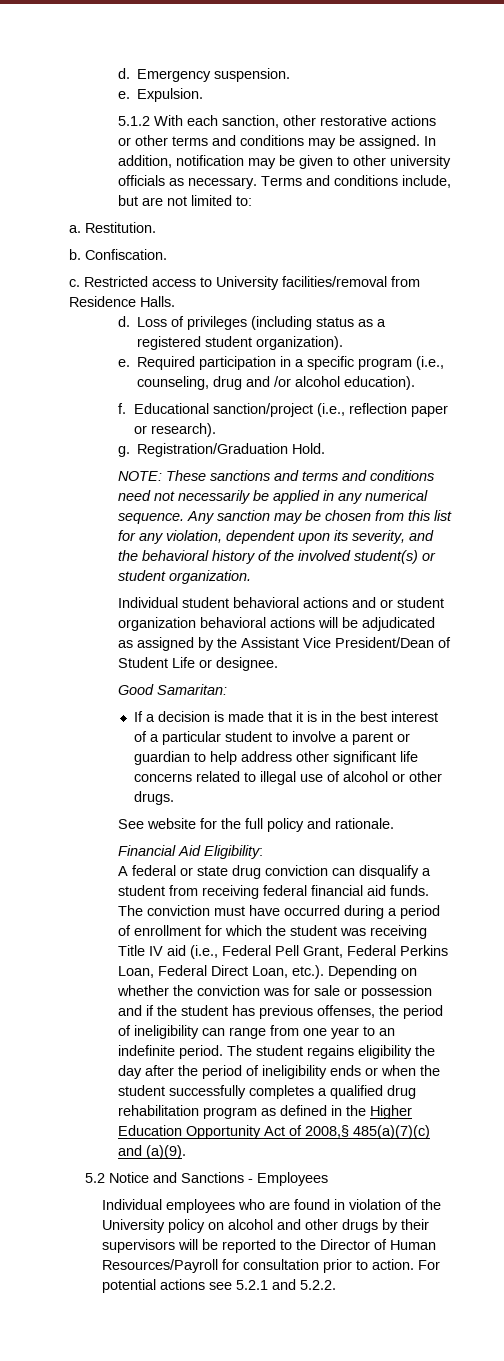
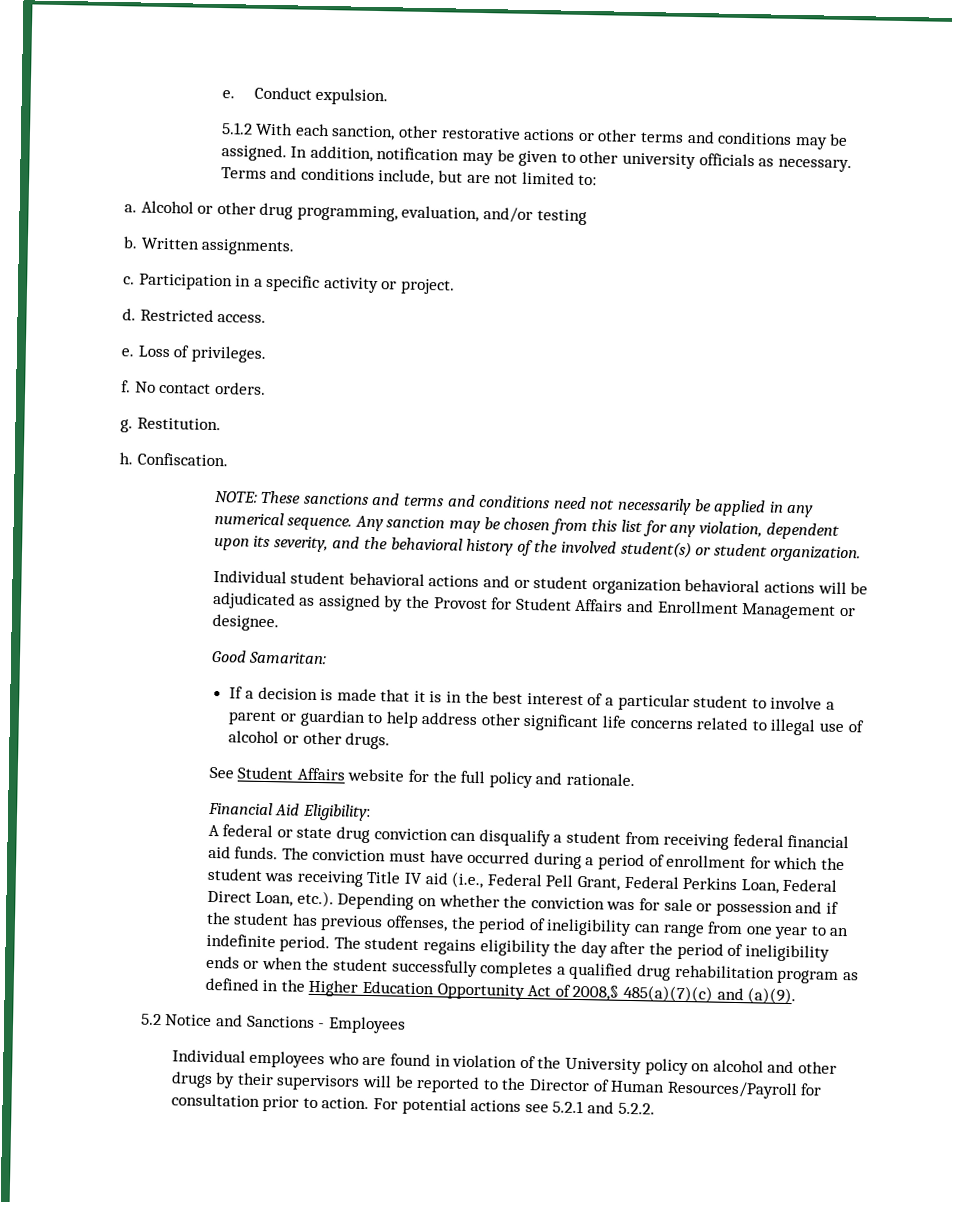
- d. Emergency suspension.
- e. Expulsion.
+ e. Conduct expulsion.
- Restitution.
+ Alcohol or other drug programming, evaluation, and/or testing
- Confiscation.
+ Written assignments.
- Restricted access to University facilities/removal from Residence Halls.
- d. Loss of privileges (including status as a registered student organization).
- e. Required participation in a specific program (i.e., counseling, drug and /or alcohol education).
- f. Educational sanction/project (i.e., reflection paper or research).
- g. Registration/Graduation Hold.
+ Participation in a specific activity or project.
+ d. Restricted access.
+ e. Loss of privileges.
+ f. No contact orders.
+ g. Restitution.
+ h. Confiscation.
- Individual student behavioral actions and or student organization behavioral actions will be adjudicated as assigned by the Assistant Vice President/Dean of Student Life or designee.
+ Individual student behavioral actions and or student organization behavioral actions will be adjudicated as assigned by the Provost for Student Affairs and Enrollment Management or designee.
- See website for the full policy and rationale.
+ See Student Affairs website for the full policy and rationale.

